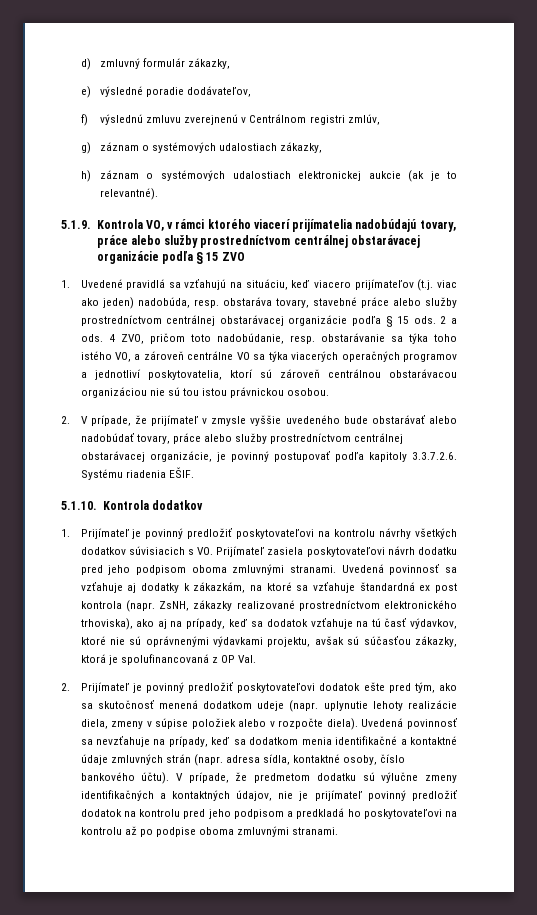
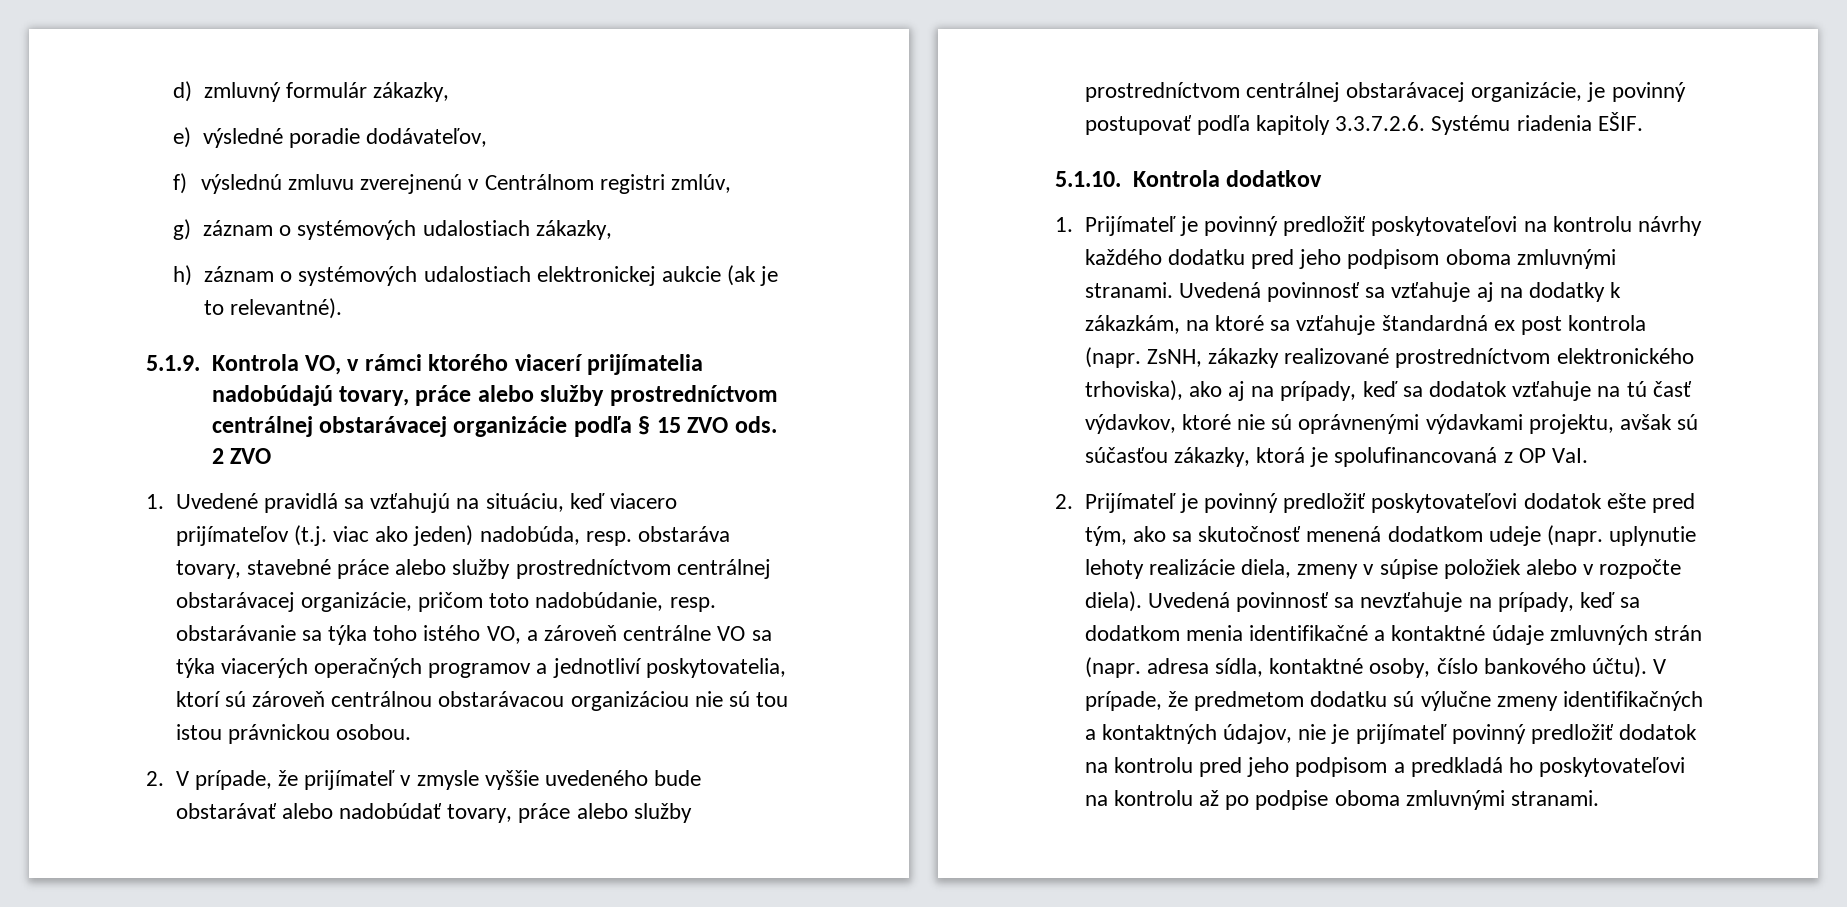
- 5.1.9. Kontrola VO, v rámci ktorého viacerí prijímatelia nadobúdajú tovary, práce alebo služby prostredníctvom centrálnej obstarávacej organizácie podľa § 15 ZVO
+ 5.1.9. Kontrola VO, v rámci ktorého viacerí prijímatelia nadobúdajú tovary, práce alebo služby prostredníctvom centrálnej obstarávacej organizácie podľa § 15 ZVO ods. 2 ZVO
- 1. Uvedené pravidlá sa vzťahujú na situáciu, keď viacero prijímateľov (t.j. viac ako jeden) nadobúda, resp. obstaráva tovary, stavebné práce alebo služby prostredníctvom centrálnej obstarávacej organizácie podľa § 15 ods. 2 a ods. 4 ZVO, pričom toto nadobúdanie, resp. obstarávanie sa týka toho istého VO, a zároveň centrálne VO sa týka viacerých operačných programov a jednotliví poskytovatelia, ktorí sú zároveň centrálnou obstarávacou organizáciou nie sú tou istou právnickou osobou.
+ 1. Uvedené pravidlá sa vzťahujú na situáciu, keď viacero prijímateľov (t.j. viac ako jeden) nadobúda, resp. obstaráva tovary, stavebné práce alebo služby prostredníctvom centrálnej obstarávacej organizácie, pričom toto nadobúdanie, resp. obstarávanie sa týka toho istého VO, a zároveň centrálne VO sa týka viacerých operačných programov a jednotliví poskytovatelia, ktorí sú zároveň centrálnou obstarávacou organizáciou nie sú tou istou právnickou osobou.
- 1. Prijímateľ je povinný predložiť poskytovateľovi na kontrolu návrhy všetkých dodatkov súvisiacich s VO. Prijímateľ zasiela poskytovateľovi návrh dodatku pred jeho podpisom oboma zmluvnými stranami.
+ 1. Prijímateľ je povinný predložiť poskytovateľovi na kontrolu návrhy každého dodatku pred jeho podpisom oboma zmluvnými stranami.
- Uvedená povinnosť sa vzťahuje aj dodatky k zákazkám, na ktoré sa vzťahuje štandardná ex post kontrola (napr.
+ Uvedená povinnosť sa vzťahuje aj na dodatky k zákazkám, na ktoré sa vzťahuje štandardná ex post kontrola (napr.

